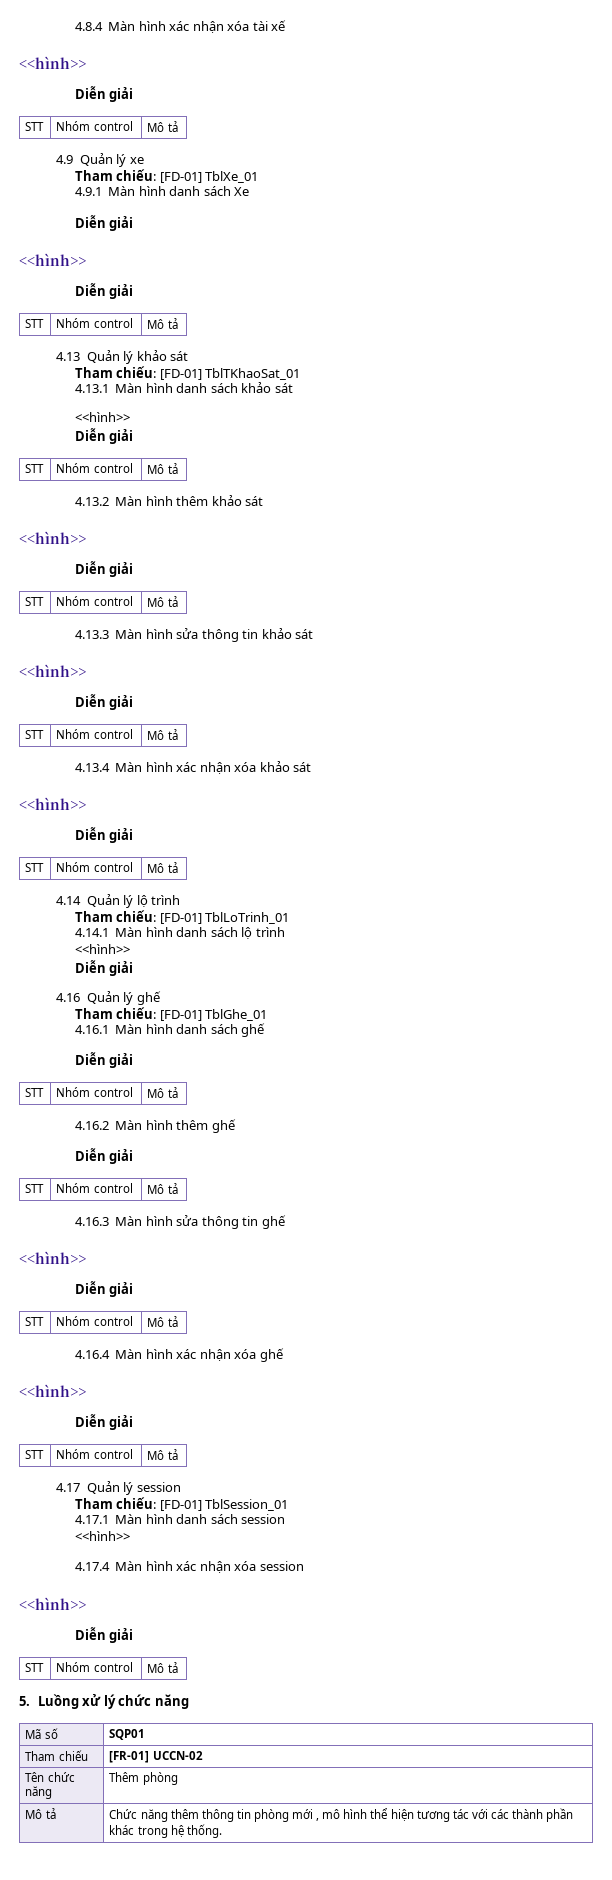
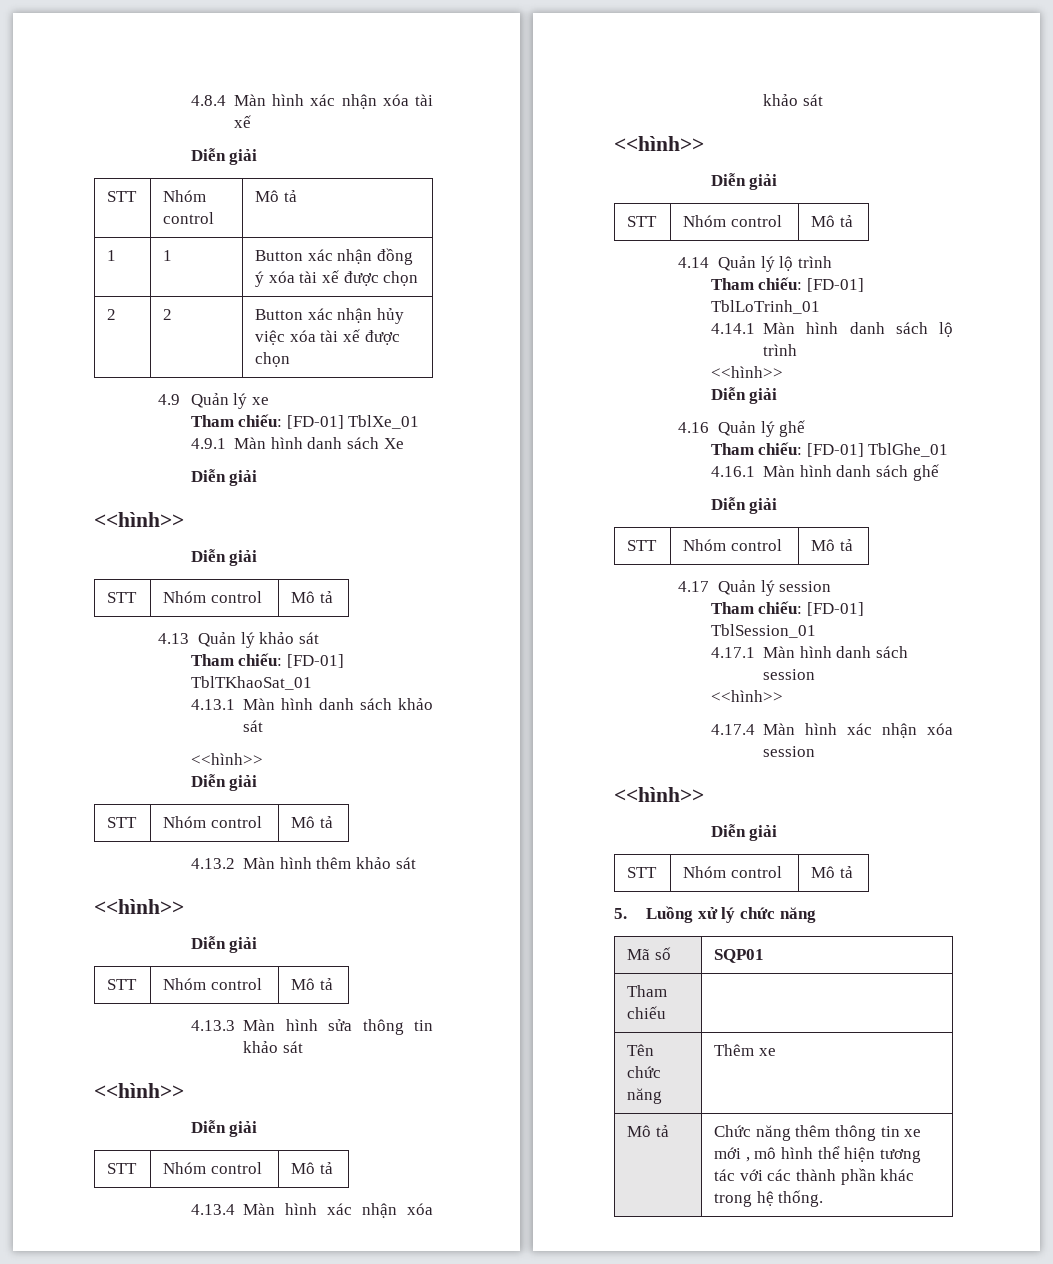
  4.8.4 Màn hình xác nhận xóa tài xế
- <<hình>>
  Diễn giải
  STT | Nhóm control | Mô tả
+ 1 | 1 | Button xác nhận đồng ý xóa tài xế được chọn
+ 2 | 2 | Button xác nhận hủy việc xóa tài xế được chọn
- 4.16.2 Màn hình thêm ghế
- Diễn giải
- STT | Nhóm control | Mô tả
- 4.16.3 Màn hình sửa thông tin ghế
- <<hình>>
- Diễn giải
- STT | Nhóm control | Mô tả
- 4.16.4 Màn hình xác nhận xóa ghế
- <<hình>>
- Diễn giải
- STT | Nhóm control | Mô tả
- Tham chiếu | [FR-01] UCCN-02
+ Tham chiếu |
- Tên chức năng | Thêm phòng
+ Tên chức năng | Thêm xe
- Mô tả | Chức năng thêm thông tin phòng mới , mô hình thể hiện tương tác với các thành phần khác trong hệ thống.
+ Mô tả | Chức năng thêm thông tin xe mới , mô hình thể hiện tương tác với các thành phần khác trong hệ thống.

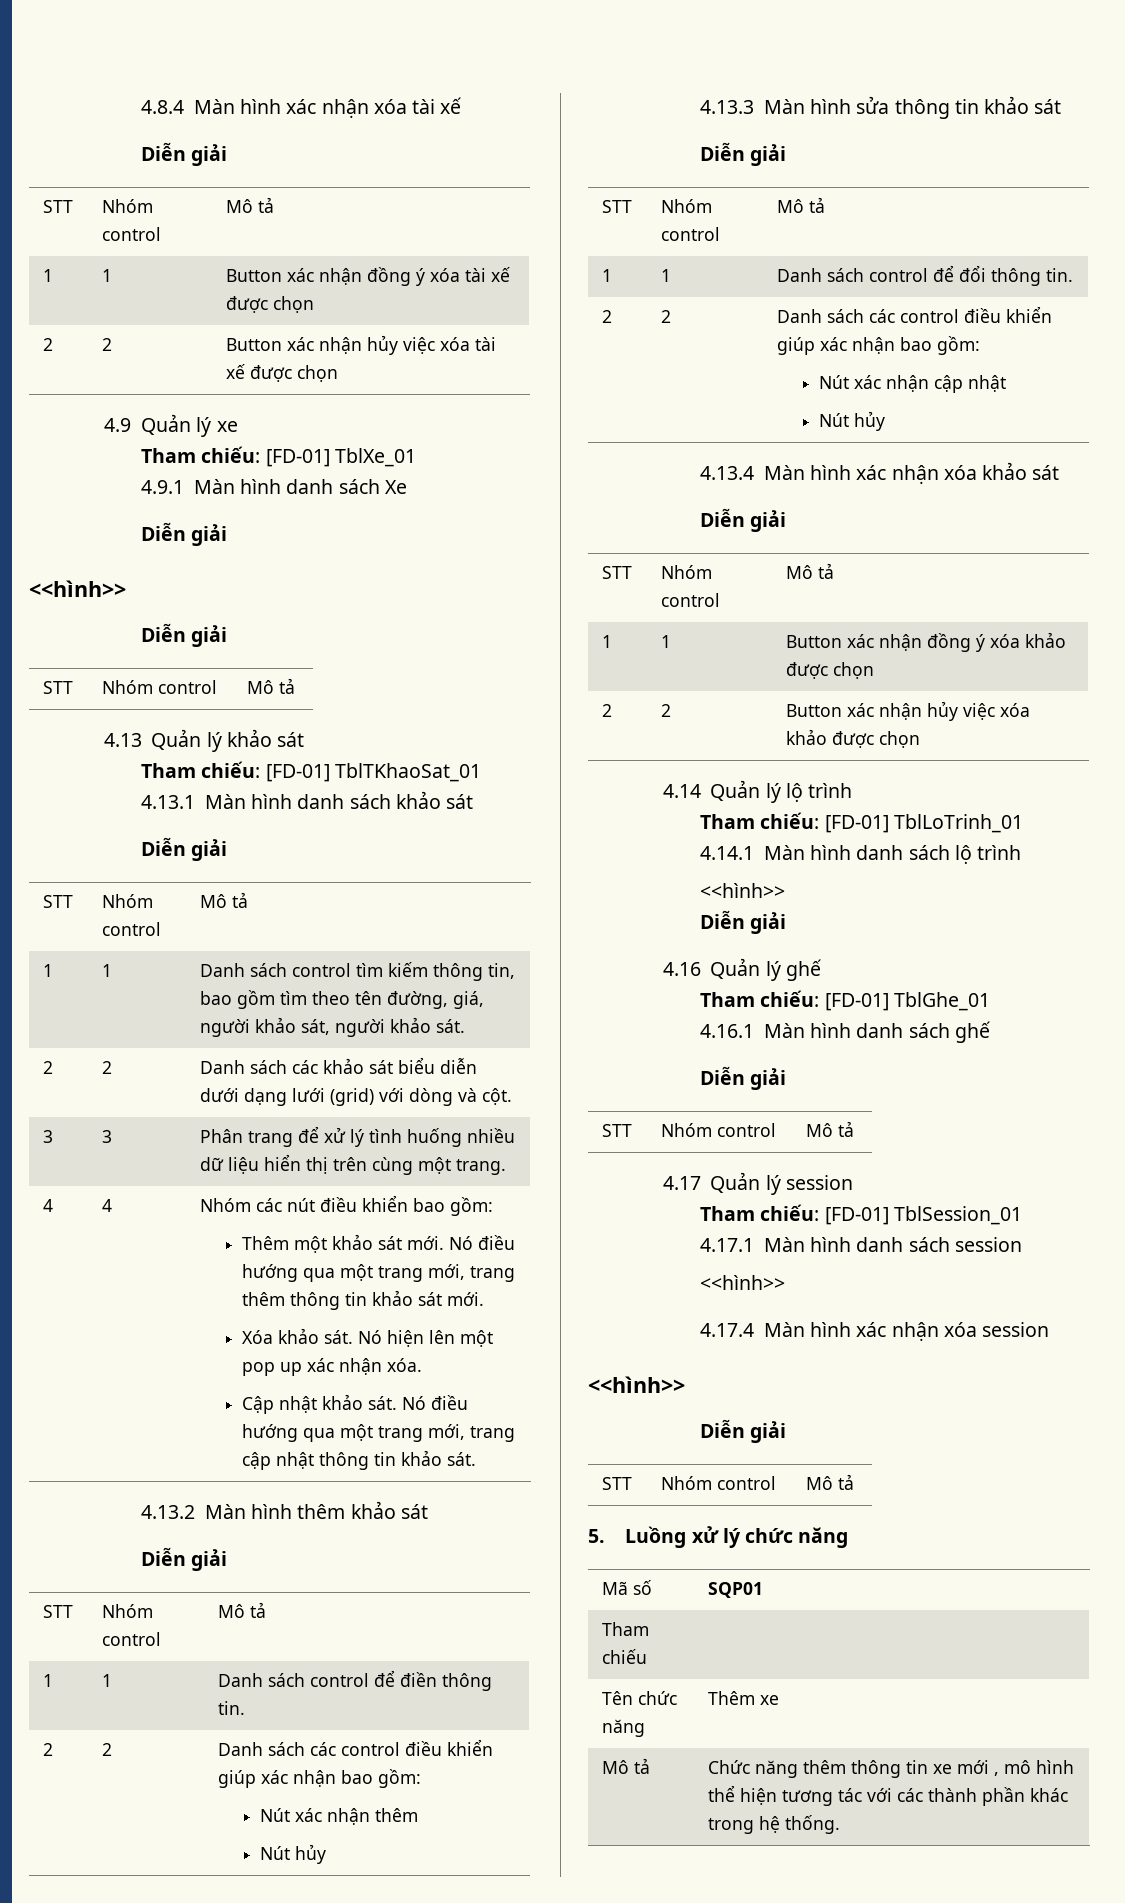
  4.13.1 Màn hình danh sách khảo sát
- <<hình>>
  Diễn giải
  STT | Nhóm control | Mô tả
+ 1 | 1 | Danh sách control tìm kiếm thông tin, bao gồm tìm theo tên đường, giá, người khảo sát, người khảo sát.
+ 2 | 2 | Danh sách các khảo sát biểu diễn dưới dạng lưới (grid) với dòng và cột.
+ 3 | 3 | Phân trang để xử lý tình huống nhiều dữ liệu hiển thị trên cùng một trang.
+ 4 | 4 | Nhóm các nút điều khiển bao gồm:
+ Thêm một khảo sát mới. Nó điều hướng qua một trang mới, trang thêm thông tin khảo sát mới.
+ Xóa khảo sát. Nó hiện lên một pop up xác nhận xóa.
+ Cập nhật khảo sát. Nó điều hướng qua một trang mới, trang cập nhật thông tin khảo sát.
  4.13.2 Màn hình thêm khảo sát
- <<hình>>
  Diễn giải
  STT | Nhóm control | Mô tả
+ 1 | 1 | Danh sách control để điền thông tin.
+ 2 | 2 | Danh sách các control điều khiển giúp xác nhận bao gồm:
+ Nút xác nhận thêm
+ Nút hủy
  4.13.3 Màn hình sửa thông tin khảo sát
- <<hình>>
  Diễn giải
  STT | Nhóm control | Mô tả
+ 1 | 1 | Danh sách control để đổi thông tin.
+ 2 | 2 | Danh sách các control điều khiển giúp xác nhận bao gồm:
+ Nút xác nhận cập nhật
+ Nút hủy
  4.13.4 Màn hình xác nhận xóa khảo sát
- <<hình>>
  Diễn giải
  STT | Nhóm control | Mô tả
+ 1 | 1 | Button xác nhận đồng ý xóa khảo được chọn
+ 2 | 2 | Button xác nhận hủy việc xóa khảo được chọn

